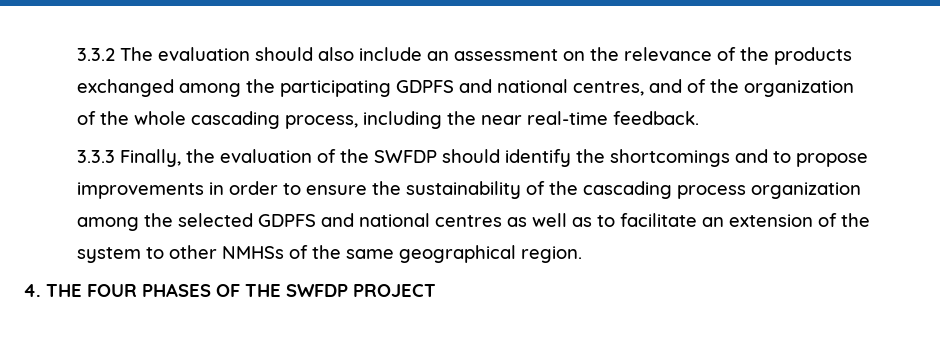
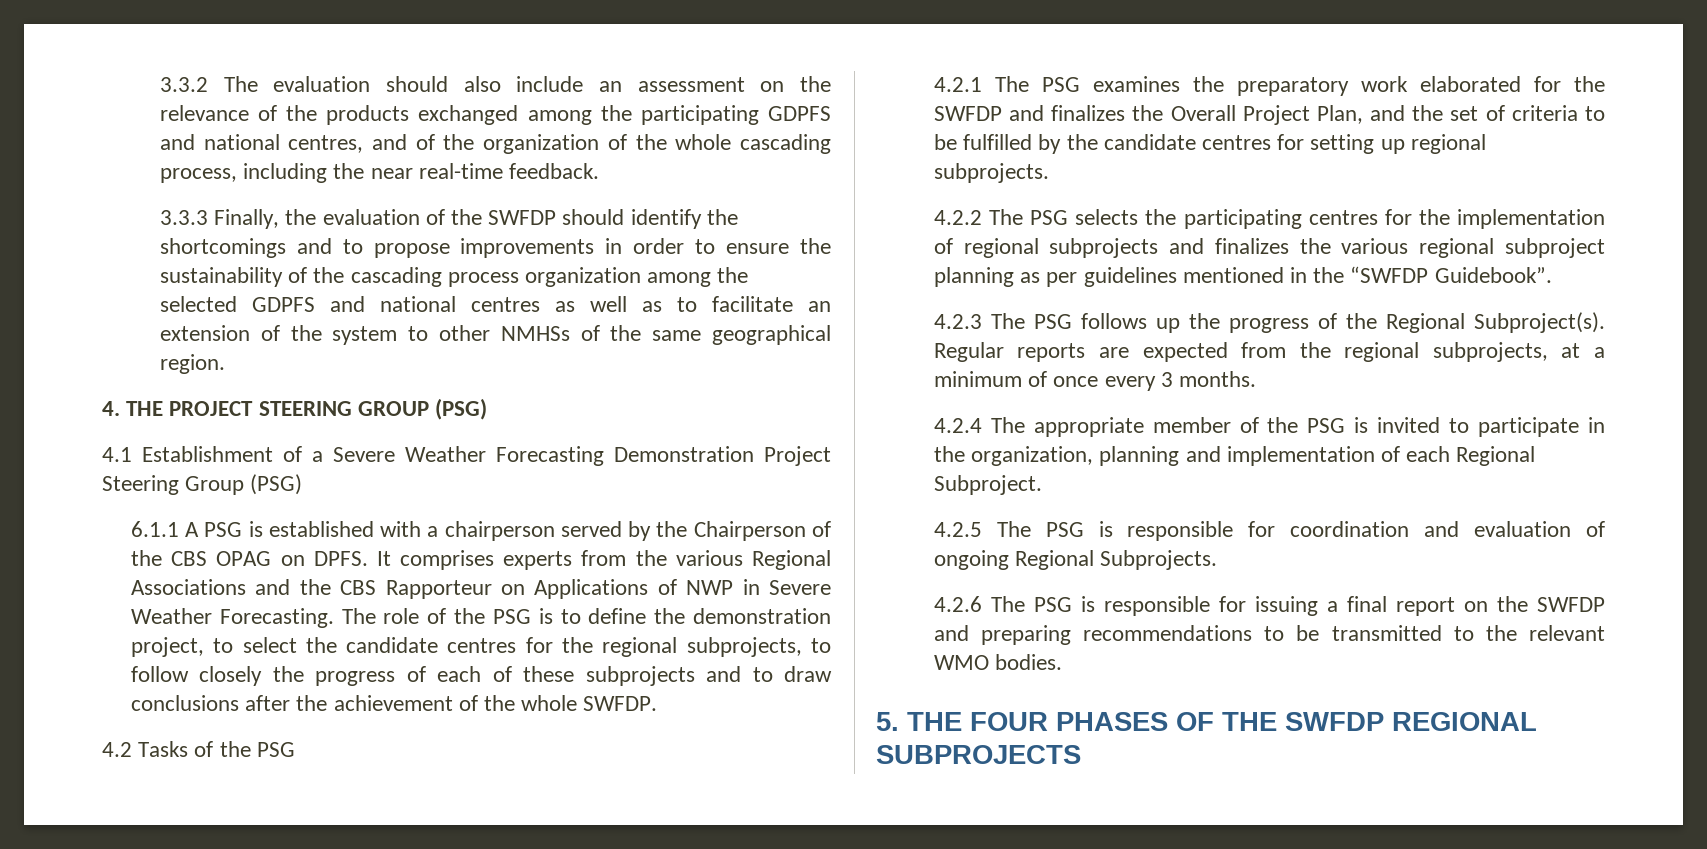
- 4. THE FOUR PHASES OF THE SWFDP PROJECT
+ 4. THE PROJECT STEERING GROUP (PSG)
+ 4.1 Establishment of a Severe Weather Forecasting Demonstration Project Steering Group (PSG)
+ 6.1.1 A PSG is established with a chairperson served by the Chairperson of the CBS OPAG on DPFS. It comprises experts from the various Regional Associations and the CBS Rapporteur on Applications of NWP in Severe Weather Forecasting. The role of the PSG is to define the demonstration project, to select the candidate centres for the regional subprojects, to follow closely the progress of each of these subprojects and to draw conclusions after the achievement of the whole SWFDP.
+ 4.2 Tasks of the PSG
+ 4.2.1 The PSG examines the preparatory work elaborated for the SWFDP and finalizes the Overall Project Plan, and the set of criteria to be fulfilled by the candidate centres for setting up regional subprojects.
+ 4.2.2 The PSG selects the participating centres for the implementation of regional subprojects and finalizes the various regional subproject planning as per guidelines mentioned in the “SWFDP Guidebook”.
+ 4.2.3 The PSG follows up the progress of the Regional Subproject(s). Regular reports are expected from the regional subprojects, at a minimum of once every 3 months.
+ 4.2.4 The appropriate member of the PSG is invited to participate in the organization, planning and implementation of each Regional Subproject.
+ 4.2.5 The PSG is responsible for coordination and evaluation of ongoing Regional Subprojects.
+ 4.2.6 The PSG is responsible for issuing a final report on the SWFDP and preparing recommendations to be transmitted to the relevant WMO bodies.
+ 5. THE FOUR PHASES OF THE SWFDP REGIONAL SUBPROJECTS

